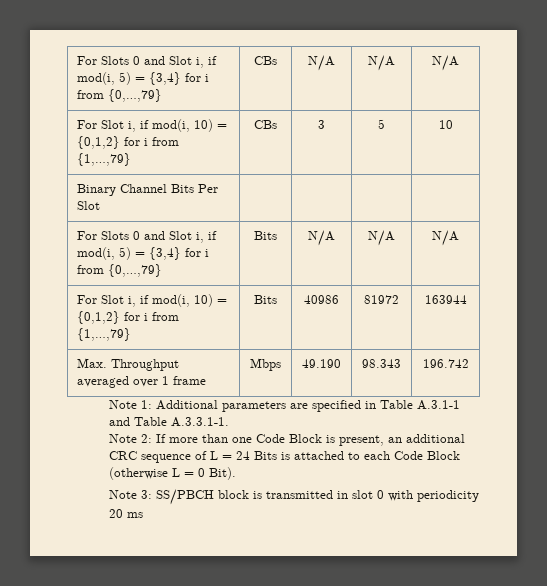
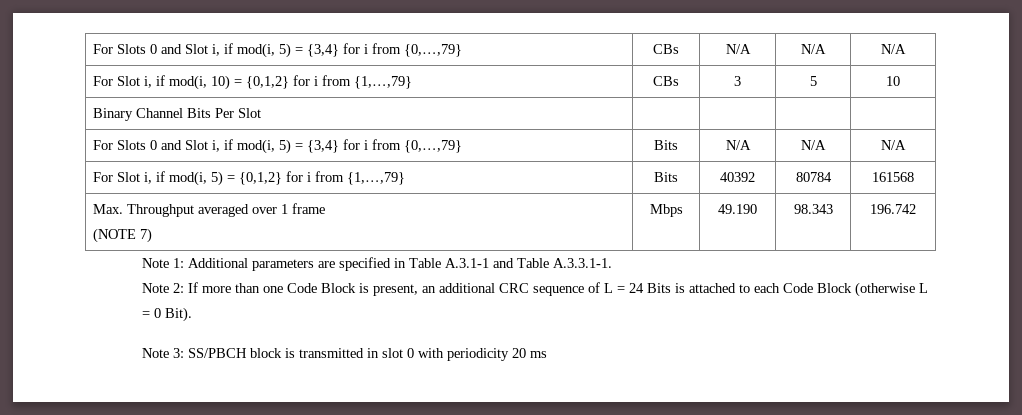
- For Slot i, if mod(i, 10) = {0,1,2} for i from {1,…,79} | Bits | 40986 | 81972 | 163944
+ For Slot i, if mod(i, 5) = {0,1,2} for i from {1,…,79} | Bits | 40392 | 80784 | 161568
- Max. Throughput averaged over 1 frame | Mbps | 49.190 | 98.343 | 196.742
+ Max. Throughput averaged over 1 frame
+ (NOTE 7) | Mbps | 49.190 | 98.343 | 196.742

